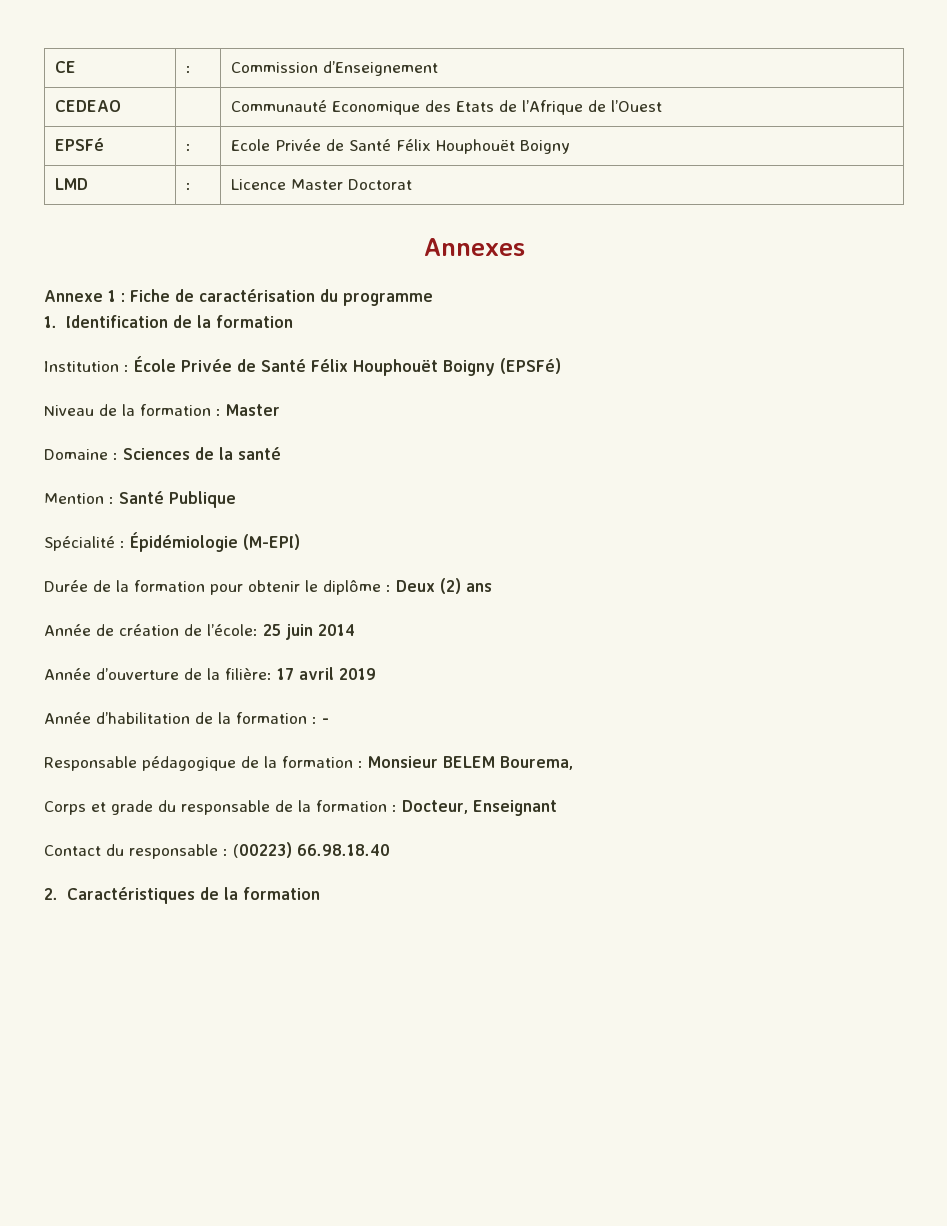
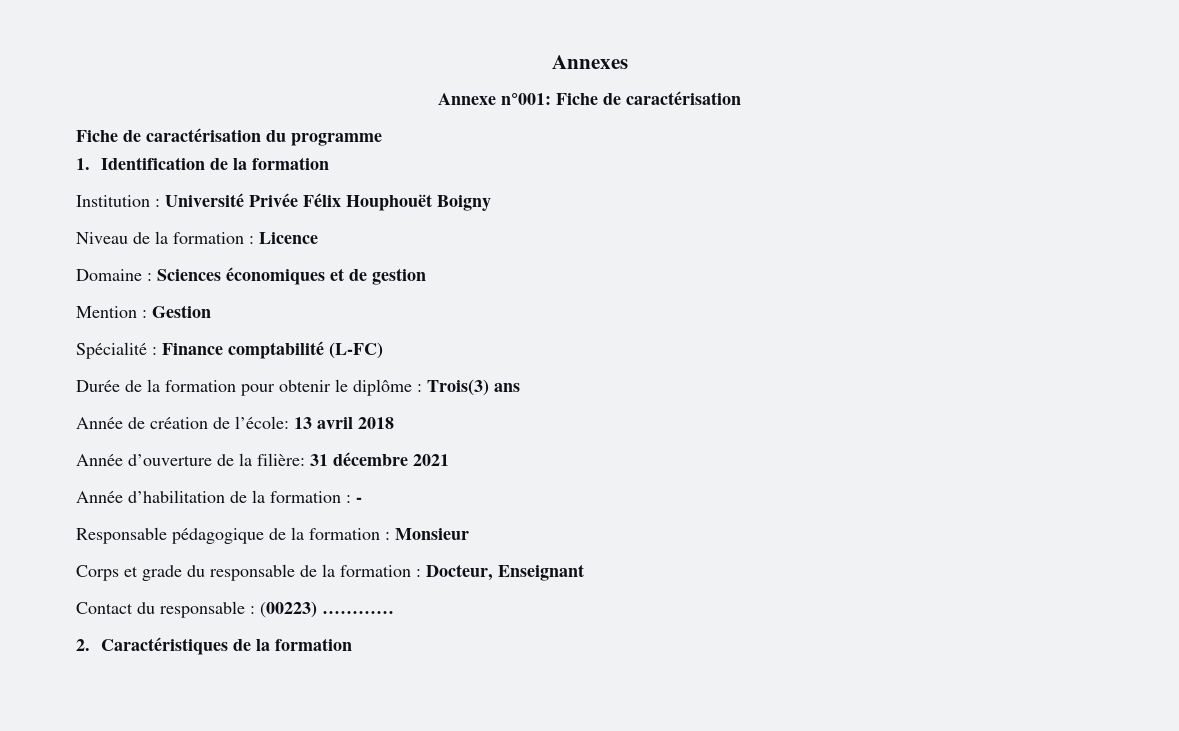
- CE | : | Commission d’Enseignement
- CEDEAO | | Communauté Economique des Etats de l’Afrique de l’Ouest
- EPSFé | : | Ecole Privée de Santé Félix Houphouët Boigny
- LMD | : | Licence Master Doctorat
  Annexes
- Annexe 1 : Fiche de caractérisation du programme
+ Annexe n°001: Fiche de caractérisation
+ Fiche de caractérisation du programme
- Institution : École Privée de Santé Félix Houphouët Boigny (EPSFé)
+ Institution : Université Privée Félix Houphouët Boigny
- Niveau de la formation : Master
+ Niveau de la formation : Licence
- Domaine : Sciences de la santé
+ Domaine : Sciences économiques et de gestion
- Mention : Santé Publique
+ Mention : Gestion
- Spécialité : Épidémiologie (M-EPI)
+ Spécialité : Finance comptabilité (L-FC)
- Durée de la formation pour obtenir le diplôme : Deux (2) ans
+ Durée de la formation pour obtenir le diplôme : Trois(3) ans
- Année de création de l’école: 25 juin 2014
+ Année de création de l’école: 13 avril 2018
- Année d’ouverture de la filière: 17 avril 2019
+ Année d’ouverture de la filière: 31 décembre 2021
- Responsable pédagogique de la formation : Monsieur BELEM Bourema,
+ Responsable pédagogique de la formation : Monsieur
- Contact du responsable : (00223) 66.98.18.40
+ Contact du responsable : (00223) …………

